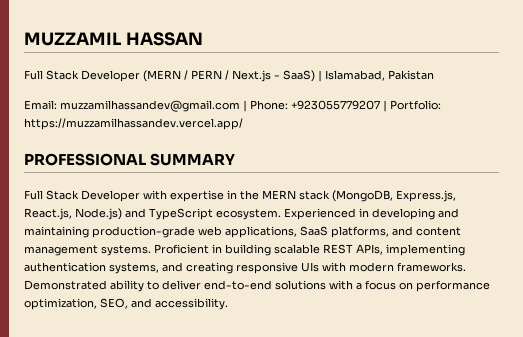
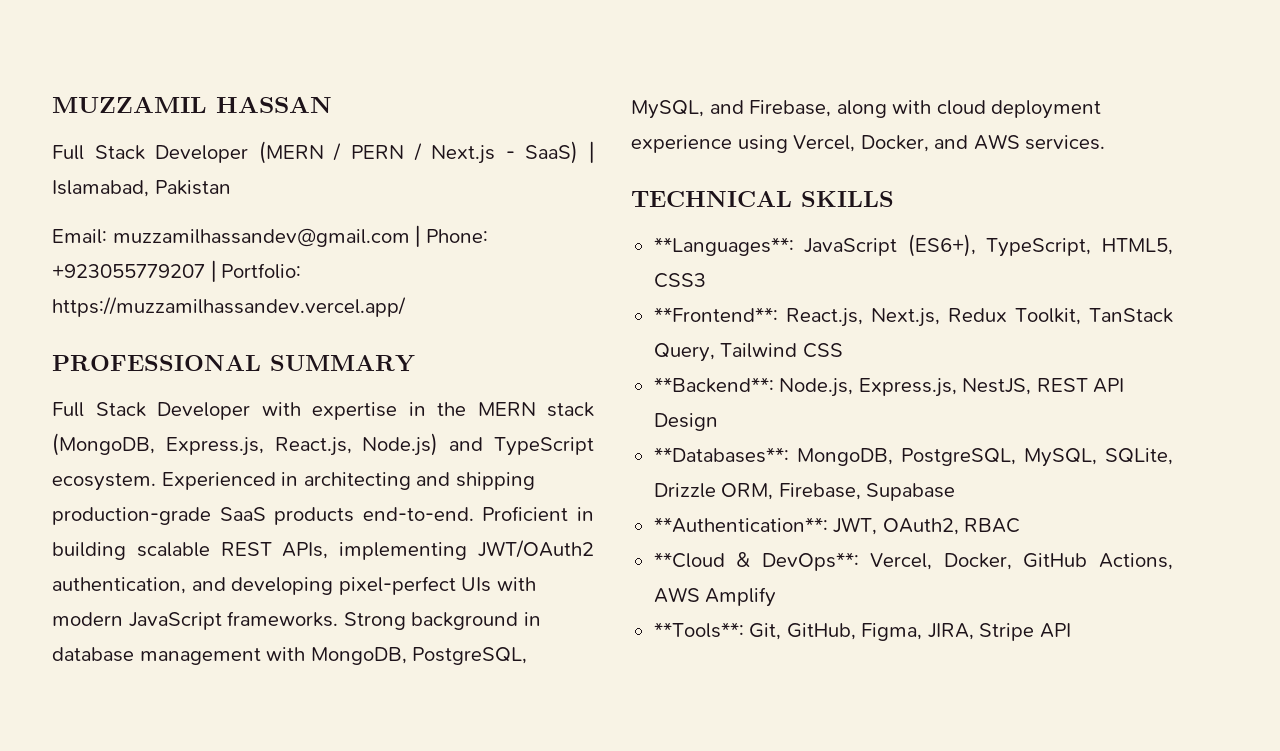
- Experienced in developing and maintaining production-grade web applications, SaaS platforms, and content management systems.
+ Experienced in architecting and shipping production-grade SaaS products end-to-end.
- Proficient in building scalable REST APIs, implementing authentication systems, and creating responsive UIs with modern frameworks. Demonstrated ability to deliver end-to-end solutions with a focus on performance optimization, SEO, and accessibility.
+ Proficient in building scalable REST APIs, implementing JWT/OAuth2 authentication, and developing pixel-perfect UIs with modern JavaScript frameworks. Strong background in database management with MongoDB, PostgreSQL, MySQL, and Firebase, along with cloud deployment experience using Vercel, Docker, and AWS services.
+ TECHNICAL SKILLS
+ **Languages**: JavaScript (ES6+), TypeScript, HTML5, CSS3
+ **Frontend**: React.js, Next.js, Redux Toolkit, TanStack Query, Tailwind CSS
+ **Backend**: Node.js, Express.js, NestJS, REST API Design
+ **Databases**: MongoDB, PostgreSQL, MySQL, SQLite, Drizzle ORM, Firebase, Supabase
+ **Authentication**: JWT, OAuth2, RBAC
+ **Cloud & DevOps**: Vercel, Docker, GitHub Actions, AWS Amplify
+ **Tools**: Git, GitHub, Figma, JIRA, Stripe API

